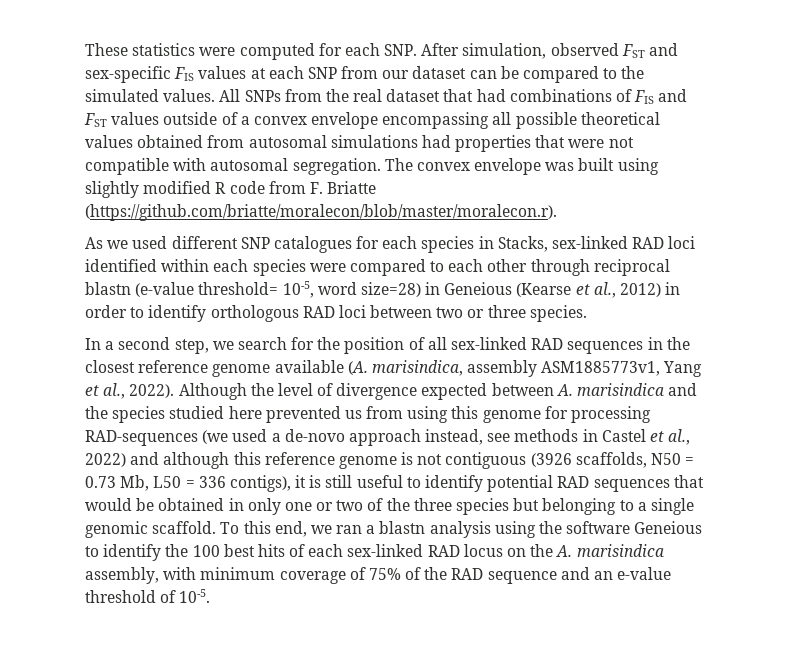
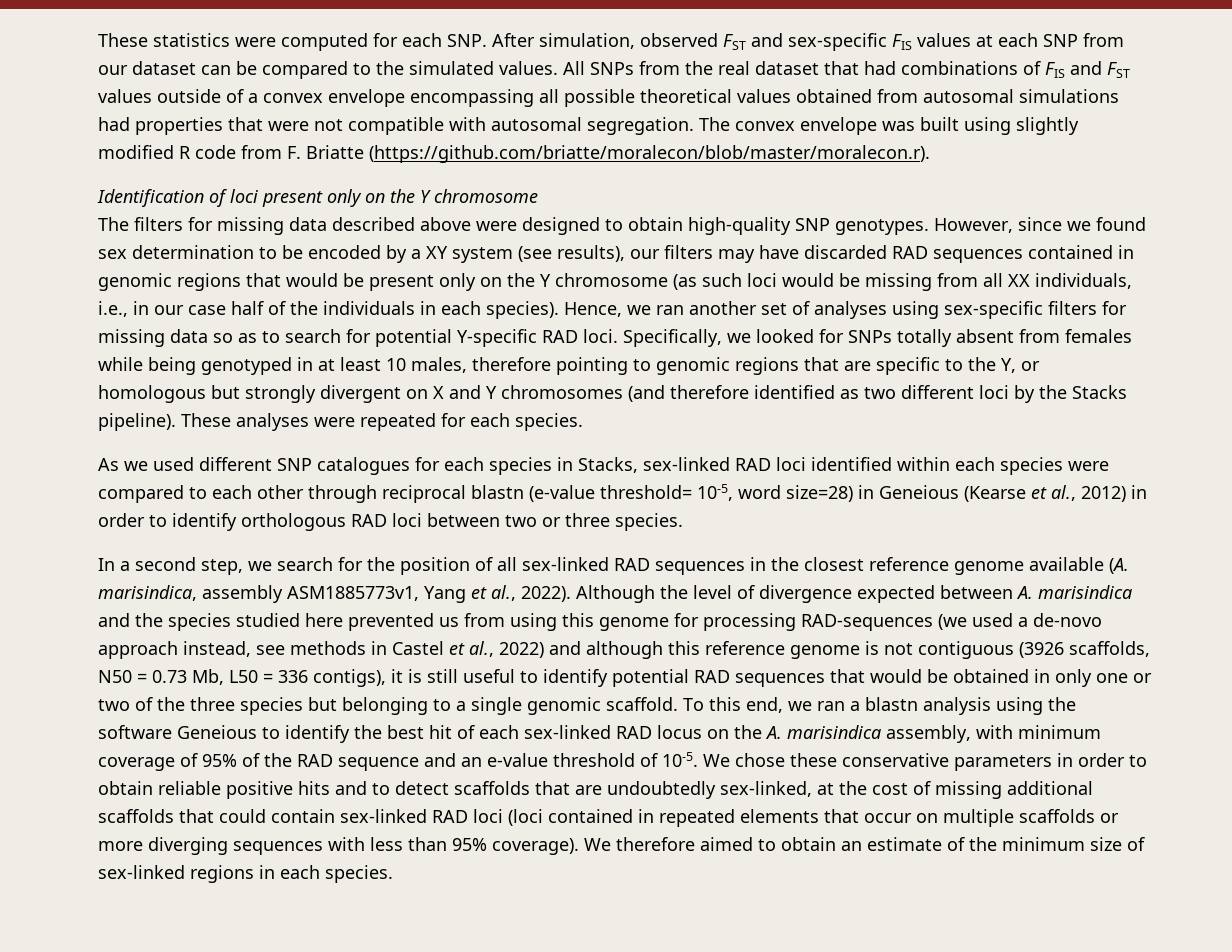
+ Identification of loci present only on the Y chromosome
+ The filters for missing data described above were designed to obtain high-quality SNP genotypes. However, since we found sex determination to be encoded by a XY system (see results), our filters may have discarded RAD sequences contained in genomic regions that would be present only on the Y chromosome (as such loci would be missing from all XX individuals, i.e., in our case half of the individuals in each species). Hence, we ran another set of analyses using sex-specific filters for missing data so as to search for potential Y-specific RAD loci. Specifically, we looked for SNPs totally absent from females while being genotyped in at least 10 males, therefore pointing to genomic regions that are specific to the Y, or homologous but strongly divergent on X and Y chromosomes (and therefore identified as two different loci by the Stacks pipeline). These analyses were repeated for each species.
- To this end, we ran a blastn analysis using the software Geneious to identify the 100 best hits of each sex-linked RAD locus on the A. marisindica assembly, with minimum coverage of 75% of the RAD sequence and an e-value threshold of 10-5.
+ To this end, we ran a blastn analysis using the software Geneious to identify the best hit of each sex-linked RAD locus on the A. marisindica assembly, with minimum coverage of 95% of the RAD sequence and an e-value threshold of 10-5.
+ We chose these conservative parameters in order to obtain reliable positive hits and to detect scaffolds that are undoubtedly sex-linked, at the cost of missing additional scaffolds that could contain sex-linked RAD loci (loci contained in repeated elements that occur on multiple scaffolds or more diverging sequences with less than 95% coverage). We therefore aimed to obtain an estimate of the minimum size of sex-linked regions in each species.

